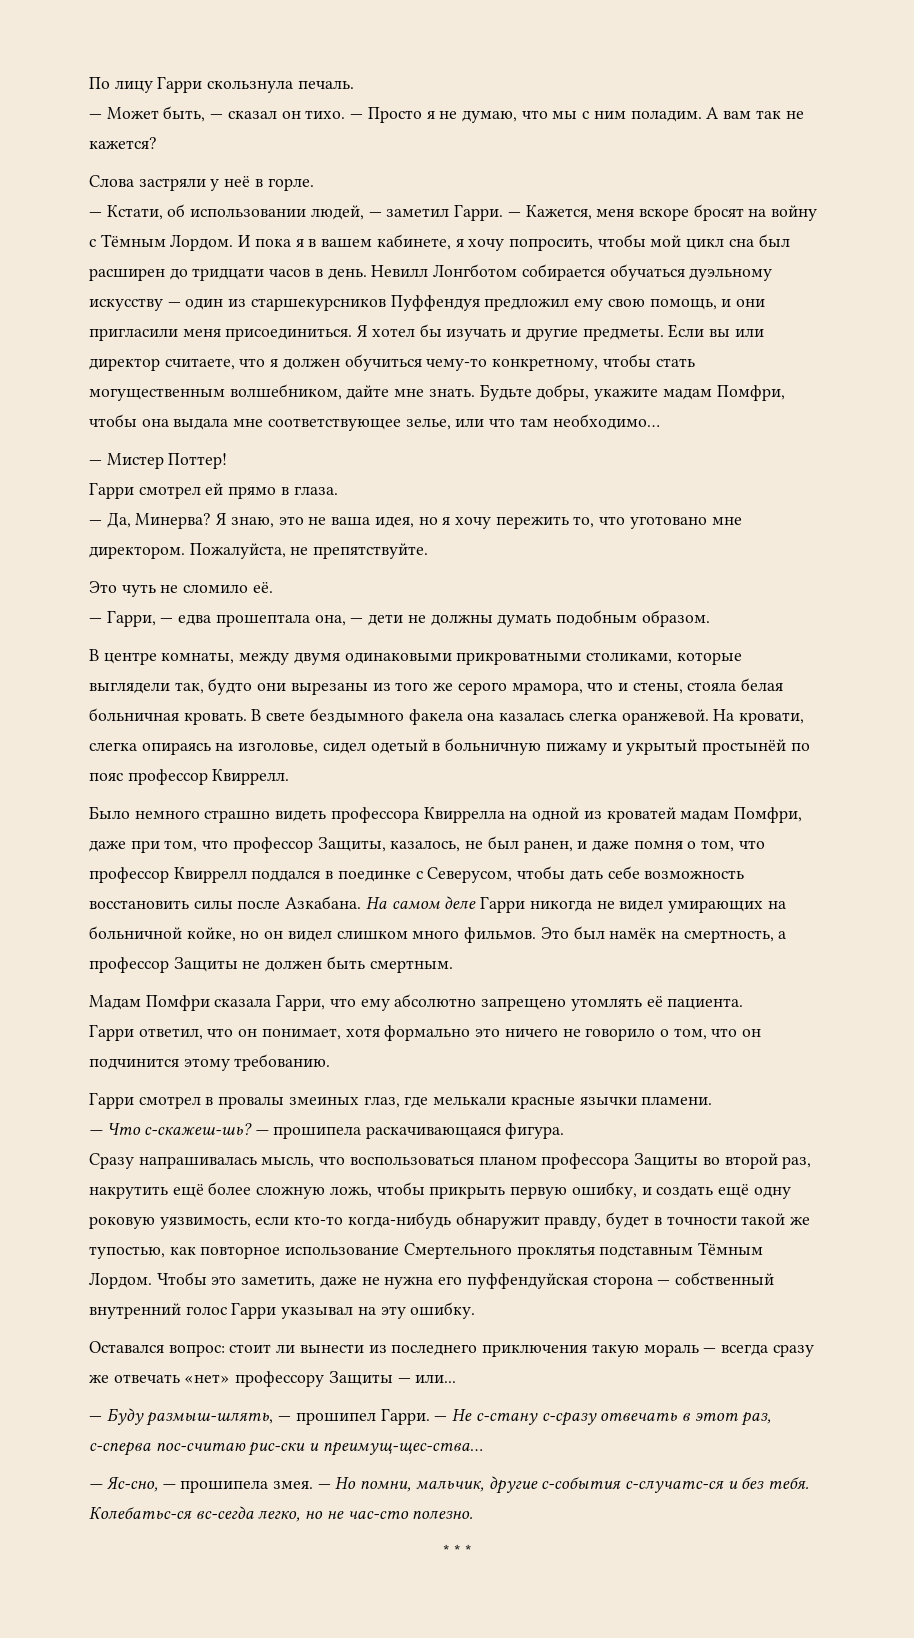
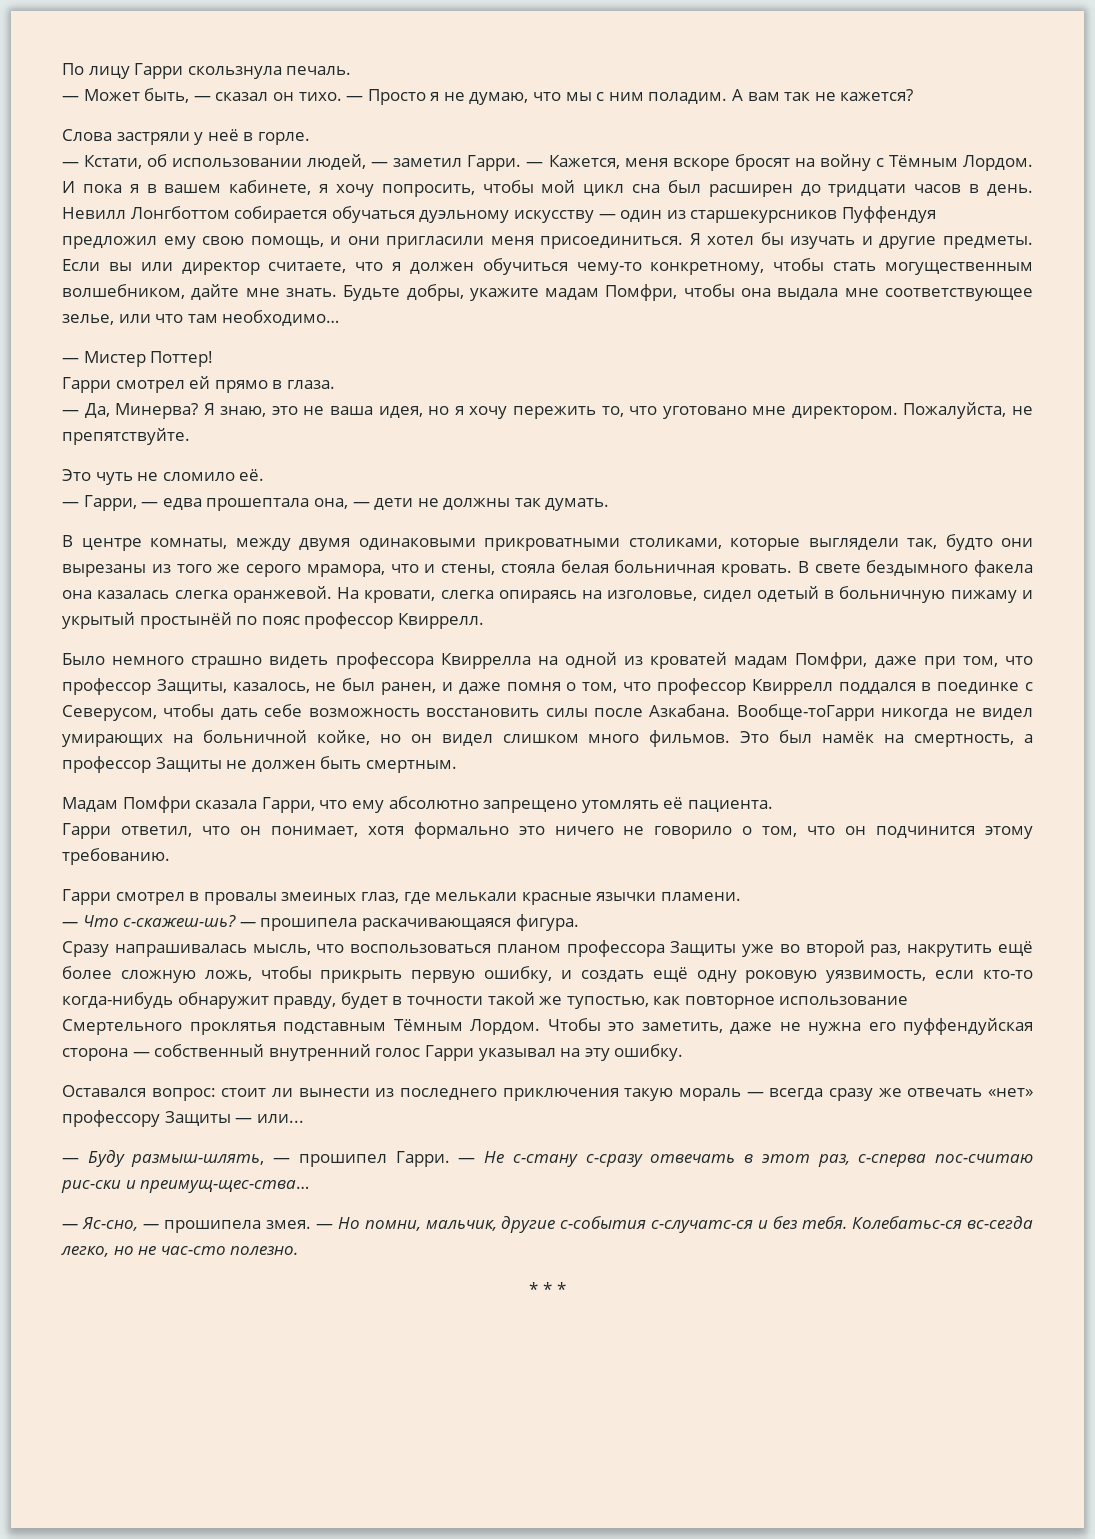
- Невилл Лонгботом собирается обучаться дуэльному искусству — один из старшекурсников Пуффендуя предложил ему свою помощь, и они пригласили меня присоединиться.
+ Невилл Лонгботтом собирается обучаться дуэльному искусству — один из старшекурсников Пуффендуя предложил ему свою помощь, и они пригласили меня присоединиться.
- — Гарри, — едва прошептала она, — дети не должны думать подобным образом.
+ — Гарри, — едва прошептала она, — дети не должны так думать.
- На самом деле Гарри никогда не видел умирающих на больничной койке, но он видел слишком много фильмов.
+ Вообще-тоГарри никогда не видел умирающих на больничной койке, но он видел слишком много фильмов.
- Сразу напрашивалась мысль, что воспользоваться планом профессора Защиты во второй раз, накрутить ещё более сложную ложь, чтобы прикрыть первую ошибку, и создать ещё одну роковую уязвимость, если кто-то когда-нибудь обнаружит правду, будет в точности такой же тупостью, как повторное использование Смертельного проклятья подставным Тёмным Лордом.
+ Сразу напрашивалась мысль, что воспользоваться планом профессора Защиты уже во второй раз, накрутить ещё более сложную ложь, чтобы прикрыть первую ошибку, и создать ещё одну роковую уязвимость, если кто-то когда-нибудь обнаружит правду, будет в точности такой же тупостью, как повторное использование Смертельного проклятья подставным Тёмным Лордом.

